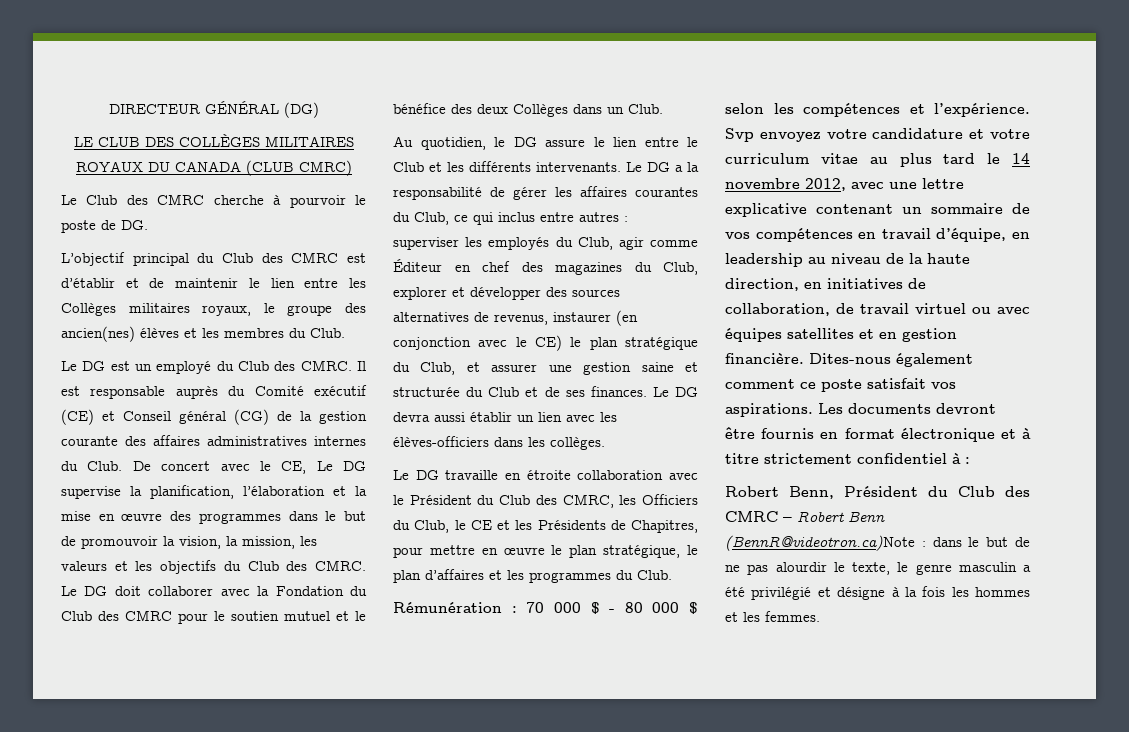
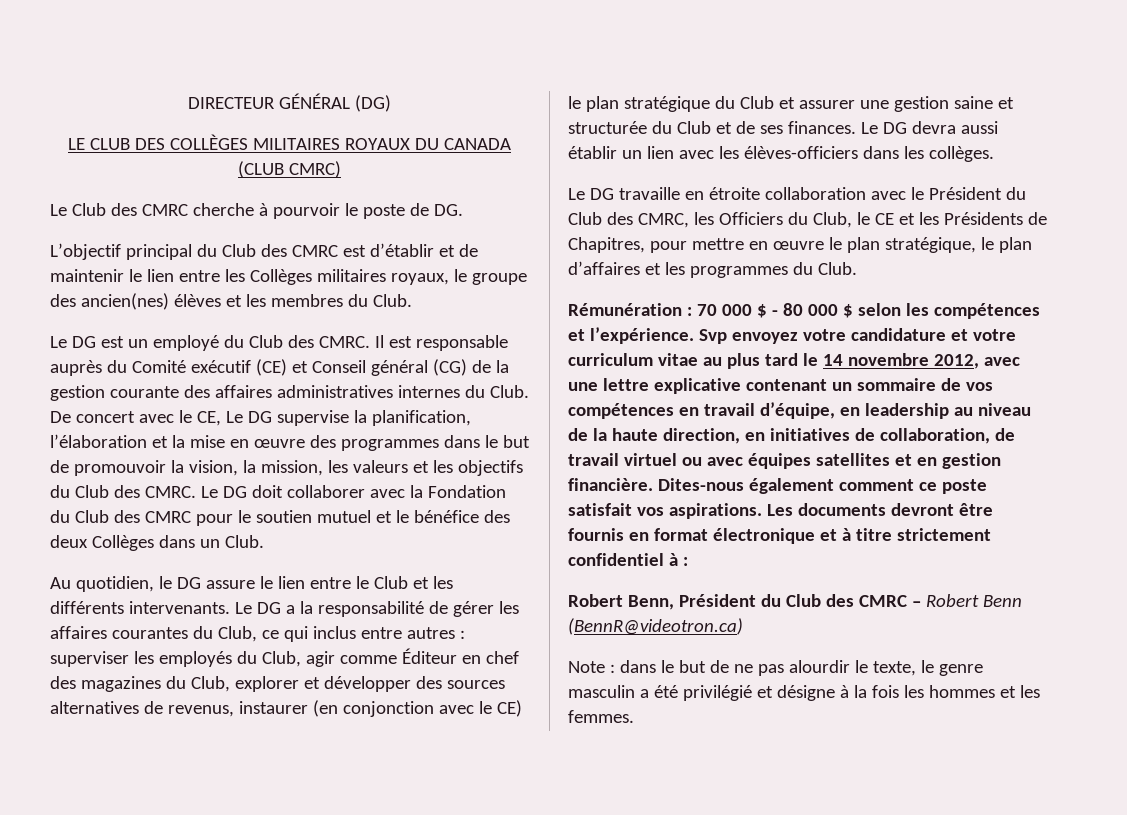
- superviser les employés du Club, agir comme Éditeur en chef des magazines du Club, explorer et développer des sources alternatives de revenus, instaurer (en conjonction avec le CE) le plan stratégique du Club, et assurer une gestion saine et structurée du Club et de ses finances.
+ superviser les employés du Club, agir comme Éditeur en chef des magazines du Club, explorer et développer des sources alternatives de revenus, instaurer (en conjonction avec le CE) le plan stratégique du Club et assurer une gestion saine et structurée du Club et de ses finances.
- Robert Benn, Président du Club des CMRC – Robert Benn (BennR@videotron.ca)Note : dans le but de ne pas alourdir le texte, le genre masculin a été privilégié et désigne à la fois les hommes et les femmes.
+ Robert Benn, Président du Club des CMRC – Robert Benn (BennR@videotron.ca)
+ Note : dans le but de ne pas alourdir le texte, le genre masculin a été privilégié et désigne à la fois les hommes et les femmes.

